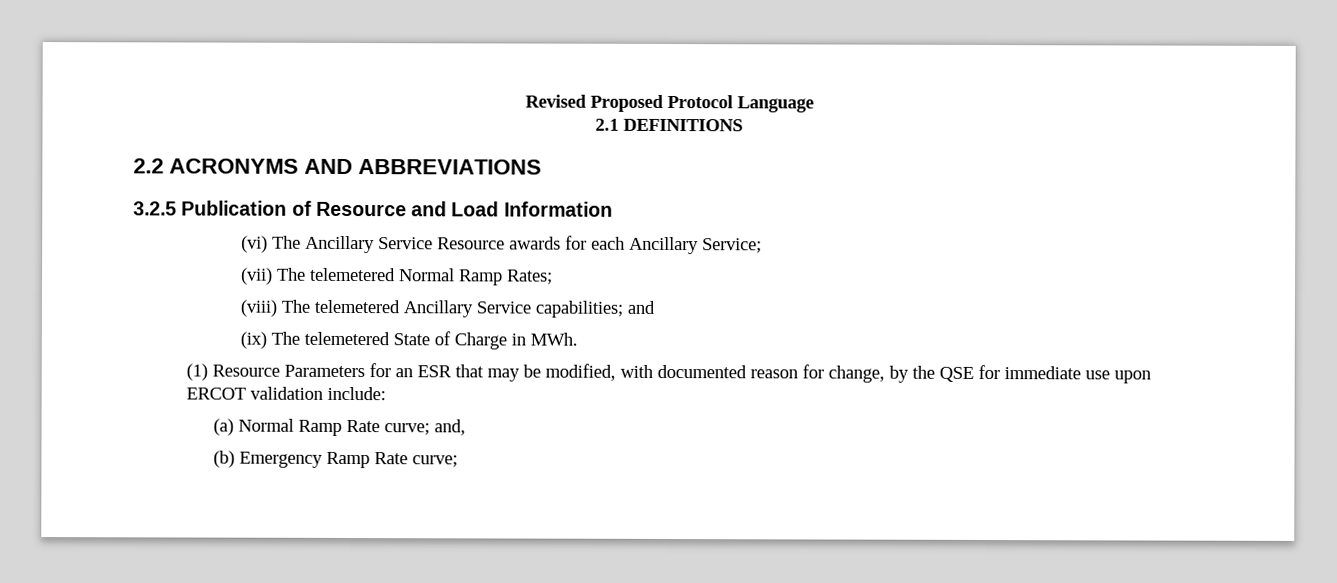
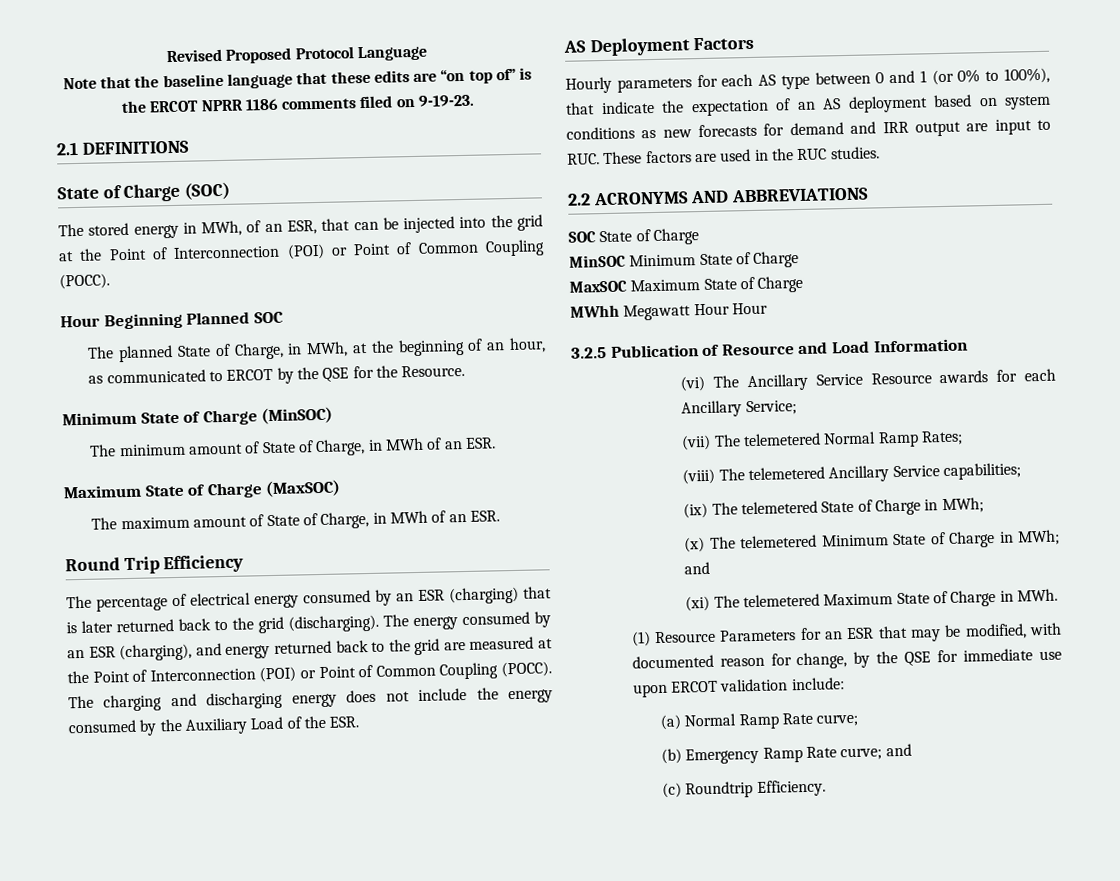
+ Note that the baseline language that these edits are “on top of” is the ERCOT NPRR 1186 comments filed on 9-19-23.
  2.1 DEFINITIONS
+ State of Charge (SOC)
+ The stored energy in MWh, of an ESR, that can be injected into the grid at the Point of Interconnection (POI) or Point of Common Coupling (POCC).
+ Hour Beginning Planned SOC
+ The planned State of Charge, in MWh, at the beginning of an hour, as communicated to ERCOT by the QSE for the Resource.
+ Minimum State of Charge (MinSOC)
+ The minimum amount of State of Charge, in MWh of an ESR.
+ Maximum State of Charge (MaxSOC)
+ The maximum amount of State of Charge, in MWh of an ESR.
+ Round Trip Efficiency
+ The percentage of electrical energy consumed by an ESR (charging) that is later returned back to the grid (discharging). The energy consumed by an ESR (charging), and energy returned back to the grid are measured at the Point of Interconnection (POI) or Point of Common Coupling (POCC). The charging and discharging energy does not include the energy consumed by the Auxiliary Load of the ESR.
+ AS Deployment Factors
+ Hourly parameters for each AS type between 0 and 1 (or 0% to 100%), that indicate the expectation of an AS deployment based on system conditions as new forecasts for demand and IRR output are input to RUC. These factors are used in the RUC studies.
  2.2 ACRONYMS AND ABBREVIATIONS
+ SOC State of Charge
+ MinSOC Minimum State of Charge
+ MaxSOC Maximum State of Charge
+ MWhh Megawatt Hour Hour
- (viii) The telemetered Ancillary Service capabilities; and
+ (viii) The telemetered Ancillary Service capabilities;
- (ix) The telemetered State of Charge in MWh.
+ (ix) The telemetered State of Charge in MWh;
+ (x) The telemetered Minimum State of Charge in MWh; and
+ (xi) The telemetered Maximum State of Charge in MWh.
- (a) Normal Ramp Rate curve; and,
+ (a) Normal Ramp Rate curve;
- (b) Emergency Ramp Rate curve;
+ (b) Emergency Ramp Rate curve; and
+ (c) Roundtrip Efficiency.

